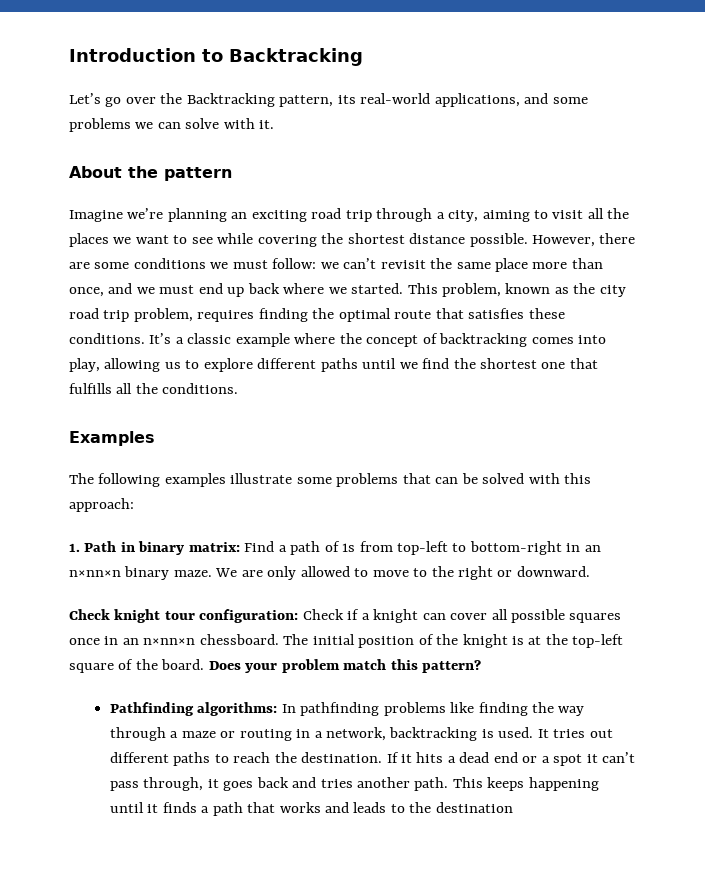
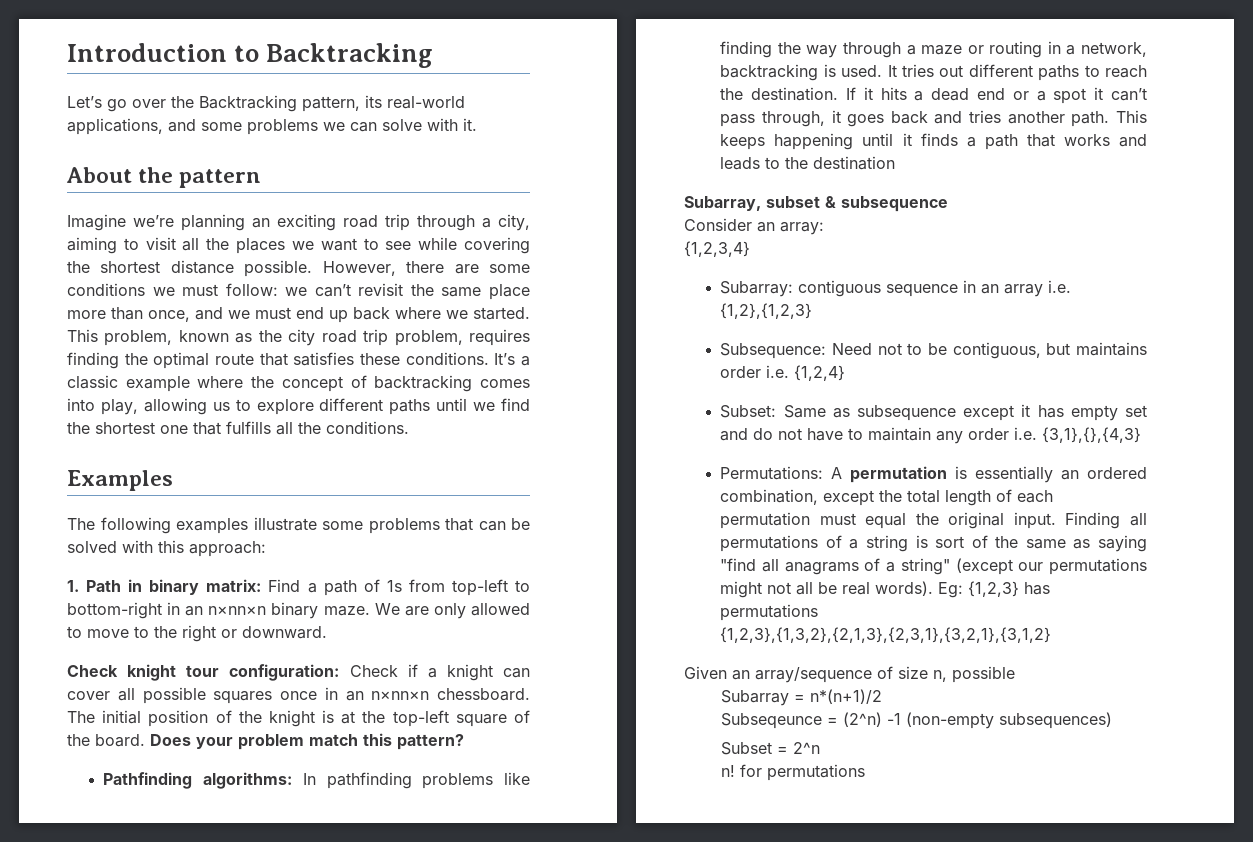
+ Subarray, subset & subsequence
+ Consider an array:
+ {1,2,3,4}
+ Subarray: contiguous sequence in an array i.e. {1,2},{1,2,3}
+ Subsequence: Need not to be contiguous, but maintains order i.e. {1,2,4}
+ Subset: Same as subsequence except it has empty set and do not have to maintain any order i.e. {3,1},{},{4,3}
+ Permutations: A permutation is essentially an ordered combination, except the total length of each permutation must equal the original input. Finding all permutations of a string is sort of the same as saying "find all anagrams of a string" (except our permutations might not all be real words). Eg: {1,2,3} has permutations {1,2,3},{1,3,2},{2,1,3},{2,3,1},{3,2,1},{3,1,2}
+ Given an array/sequence of size n, possible
+ Subarray = n*(n+1)/2
+ Subseqeunce = (2^n) -1 (non-empty subsequences)
+ Subset = 2^n
+ n! for permutations

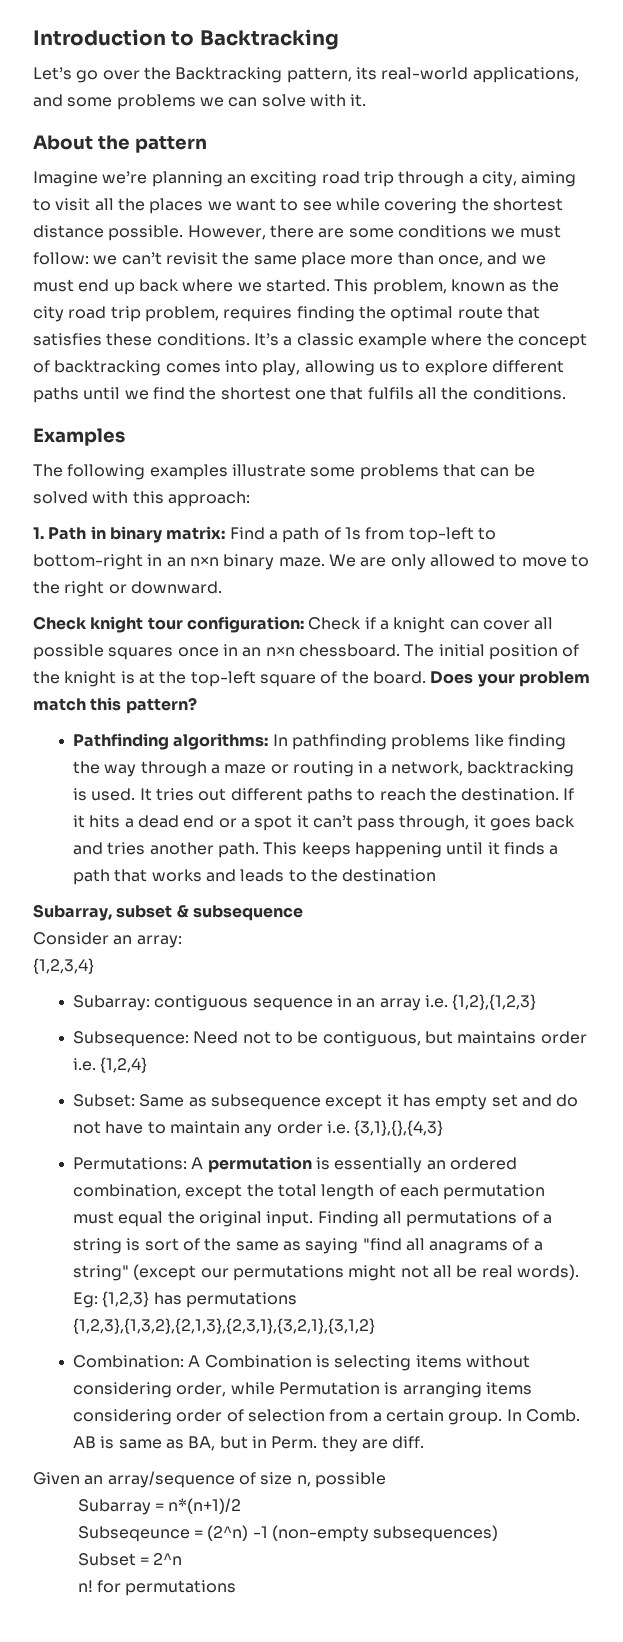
- It’s a classic example where the concept of backtracking comes into play, allowing us to explore different paths until we find the shortest one that fulfills all the conditions.
+ It’s a classic example where the concept of backtracking comes into play, allowing us to explore different paths until we find the shortest one that fulfils all the conditions.
- 1. Path in binary matrix: Find a path of 1s from top-left to bottom-right in an n×nn×n binary maze.
+ 1. Path in binary matrix: Find a path of 1s from top-left to bottom-right in an n×n binary maze.
- Check knight tour configuration: Check if a knight can cover all possible squares once in an n×nn×n chessboard.
+ Check knight tour configuration: Check if a knight can cover all possible squares once in an n×n chessboard.
+ Combination: A Combination is selecting items without considering order, while Permutation is arranging items considering order of selection from a certain group. In Comb. AB is same as BA, but in Perm. they are diff.

